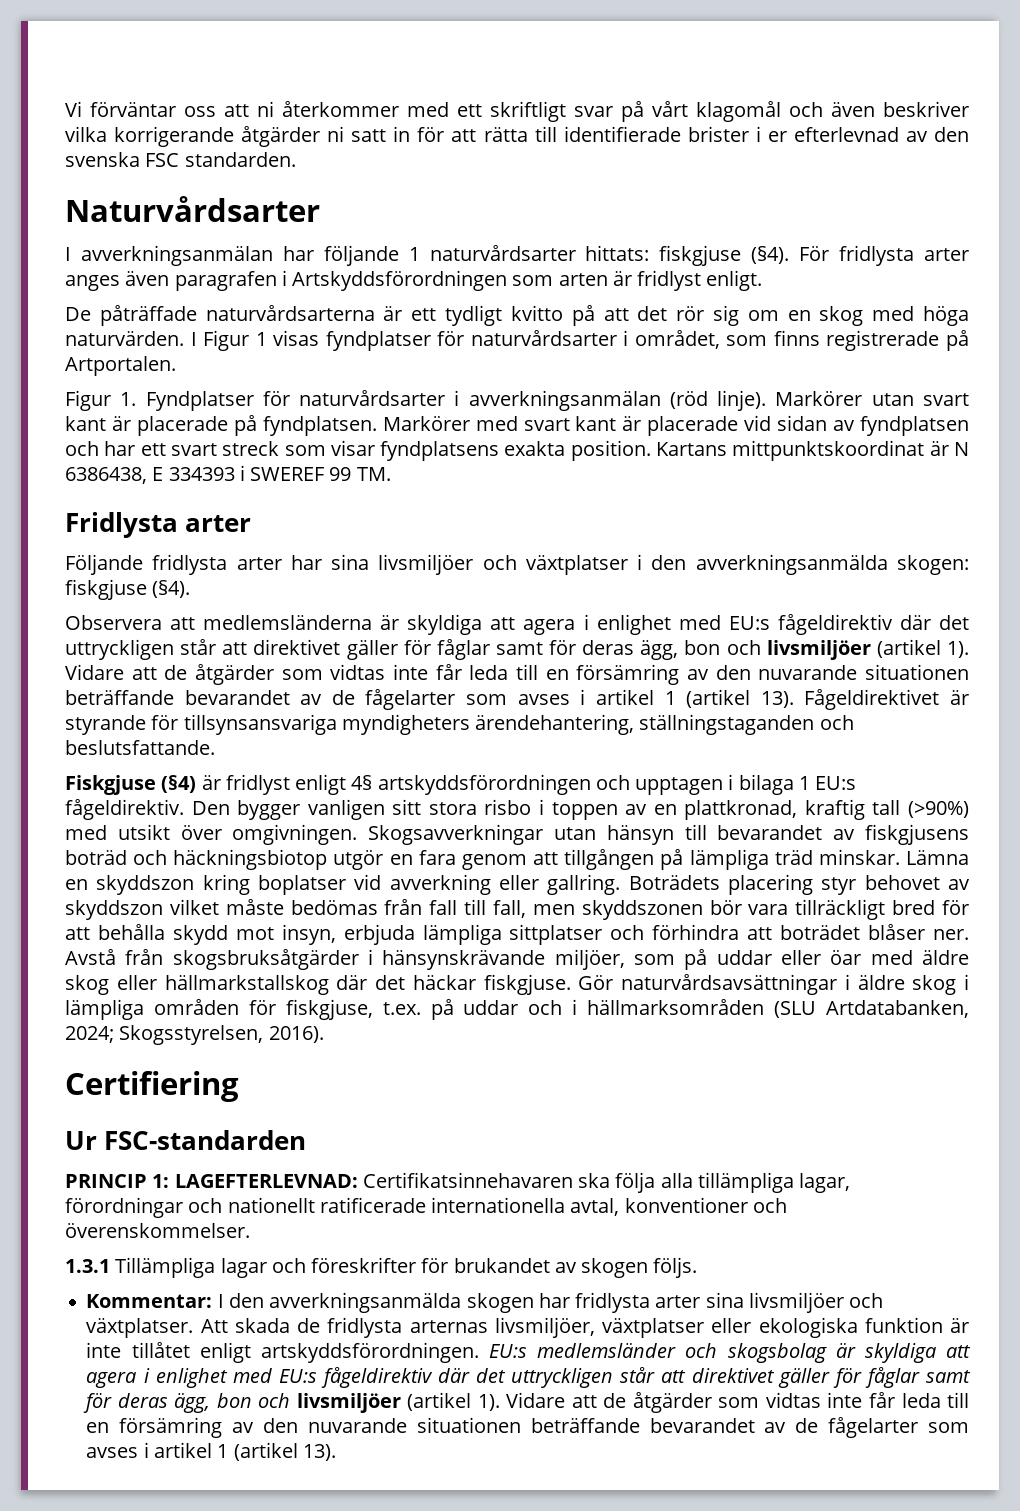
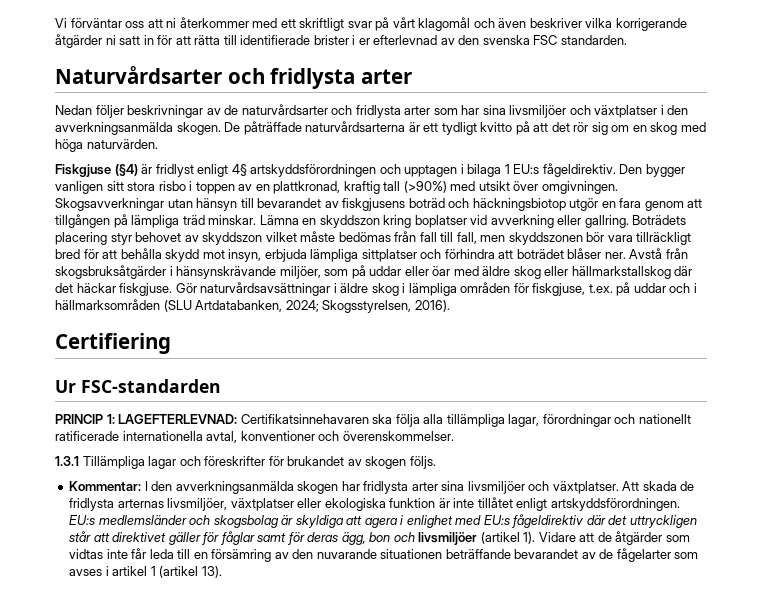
- Naturvårdsarter
- I avverkningsanmälan har följande 1 naturvårdsarter hittats: fiskgjuse (§4). För fridlysta arter anges även paragrafen i Artskyddsförordningen som arten är fridlyst enligt.
- De påträffade naturvårdsarterna är ett tydligt kvitto på att det rör sig om en skog med höga naturvärden. I Figur 1 visas fyndplatser för naturvårdsarter i området, som finns registrerade på Artportalen.
- Figur 1. Fyndplatser för naturvårdsarter i avverkningsanmälan (röd linje). Markörer utan svart kant är placerade på fyndplatsen. Markörer med svart kant är placerade vid sidan av fyndplatsen och har ett svart streck som visar fyndplatsens exakta position. Kartans mittpunktskoordinat är N 6386438, E 334393 i SWEREF 99 TM.
- Fridlysta arter
- Följande fridlysta arter har sina livsmiljöer och växtplatser i den avverkningsanmälda skogen: fiskgjuse (§4).
- Observera att medlemsländerna är skyldiga att agera i enlighet med EU:s fågeldirektiv där det uttryckligen står att direktivet gäller för fåglar samt för deras ägg, bon och livsmiljöer (artikel 1). Vidare att de åtgärder som vidtas inte får leda till en försämring av den nuvarande situationen beträffande bevarandet av de fågelarter som avses i artikel 1 (artikel 13). Fågeldirektivet är styrande för tillsynsansvariga myndigheters ärendehantering, ställningstaganden och beslutsfattande.
+ Naturvårdsarter och fridlysta arter
+ Nedan följer beskrivningar av de naturvårdsarter och fridlysta arter som har sina livsmiljöer och växtplatser i den avverkningsanmälda skogen. De påträffade naturvårdsarterna är ett tydligt kvitto på att det rör sig om en skog med höga naturvärden.

